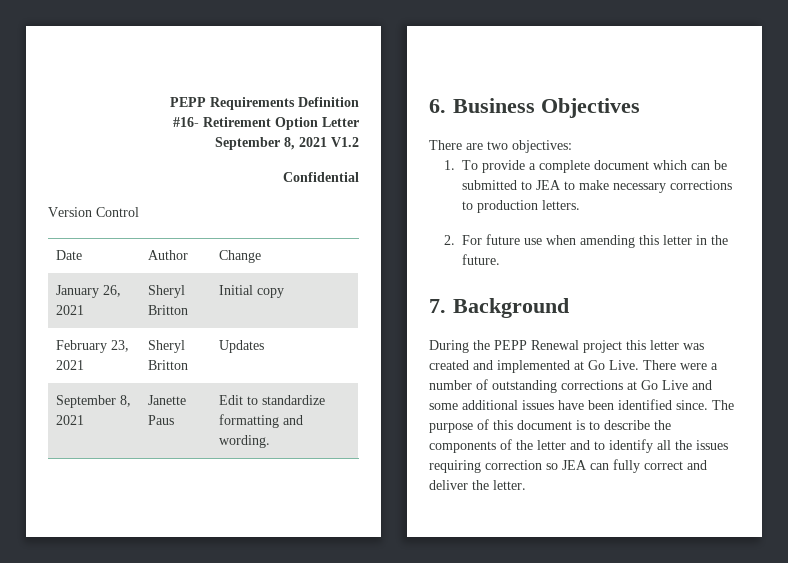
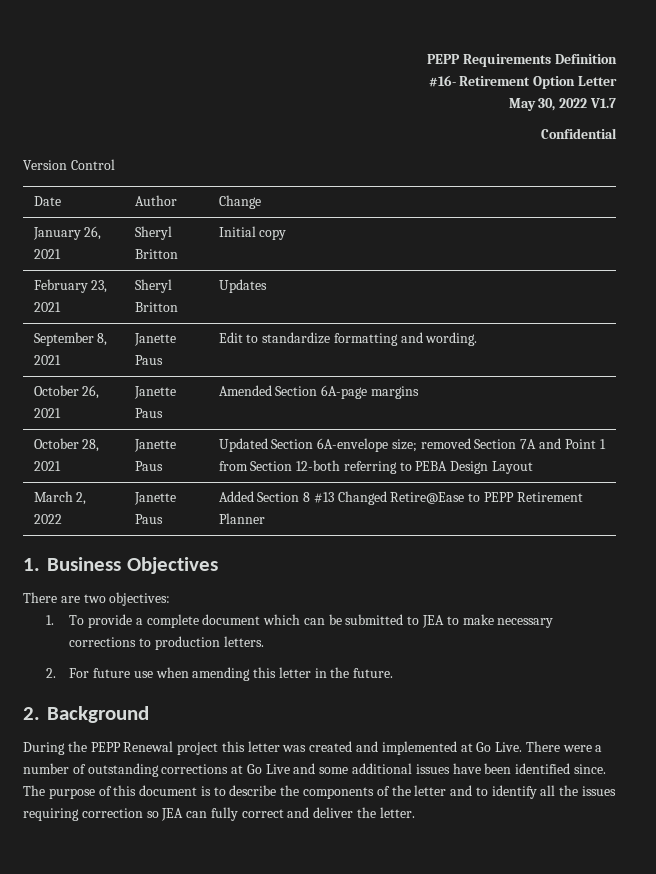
- September 8, 2021 V1.2
+ May 30, 2022 V1.7
- 6. Business Objectives
+ October 26, 2021 | Janette Paus | Amended Section 6A-page margins
+ October 28, 2021 | Janette Paus | Updated Section 6A-envelope size; removed Section 7A and Point 1 from Section 12-both referring to PEBA Design Layout
+ March 2, 2022 | Janette Paus | Added Section 8 #13 Changed Retire@Ease to PEPP Retirement Planner
+ 1. Business Objectives
- 7. Background
+ 2. Background

